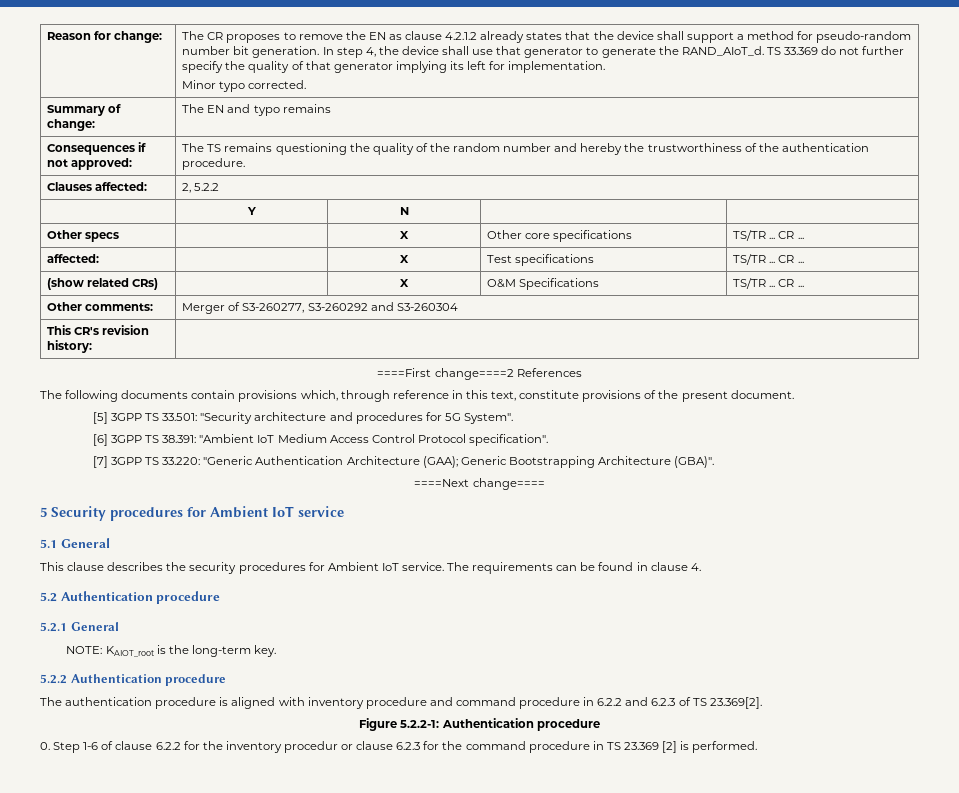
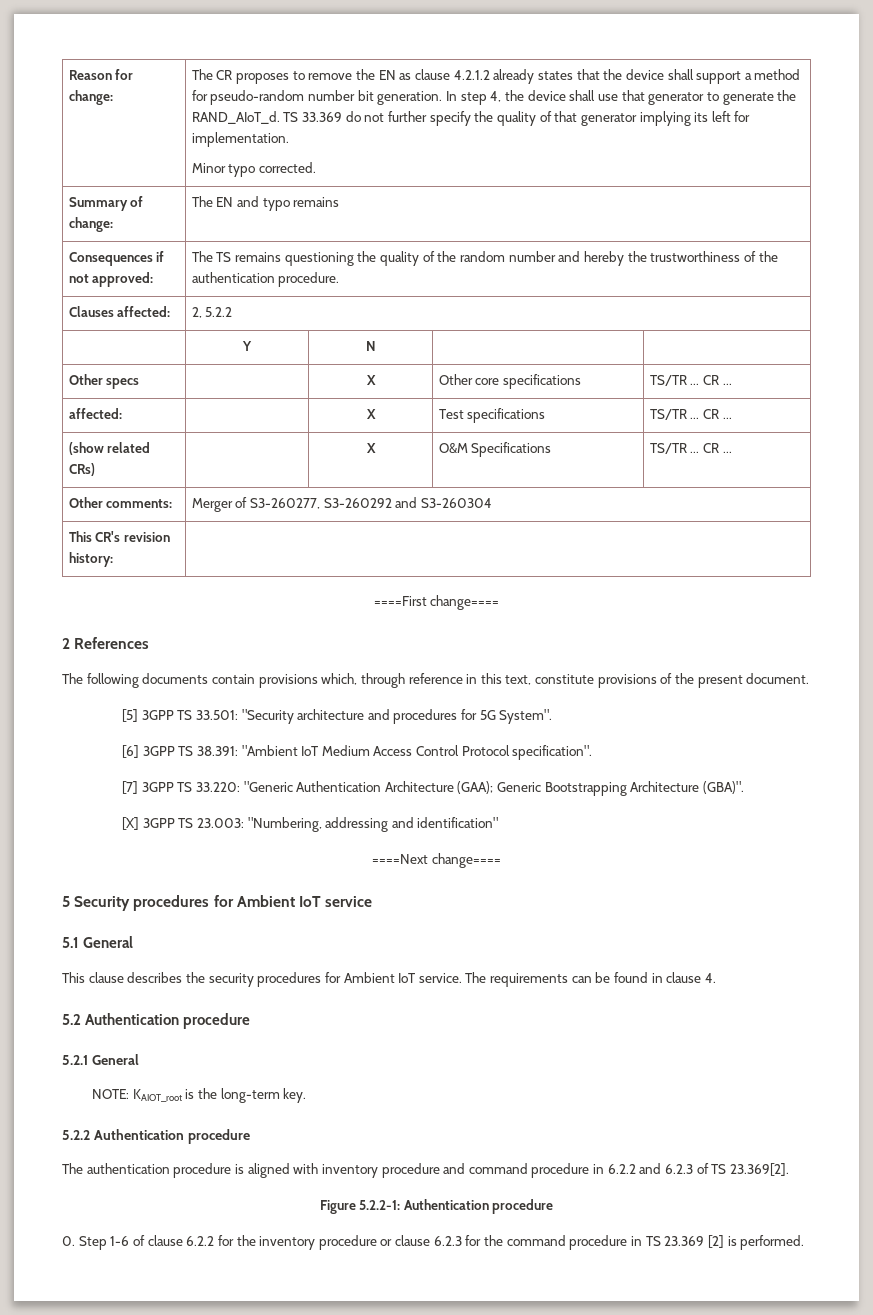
- ====First change====2 References
+ ====First change====
+ 2 References
+ [X] 3GPP TS 23.003: "Numbering, addressing and identification"
- 0. Step 1-6 of clause 6.2.2 for the inventory procedur or clause 6.2.3 for the command procedure in TS 23.369 [2] is performed.
+ 0. Step 1-6 of clause 6.2.2 for the inventory procedure or clause 6.2.3 for the command procedure in TS 23.369 [2] is performed.

